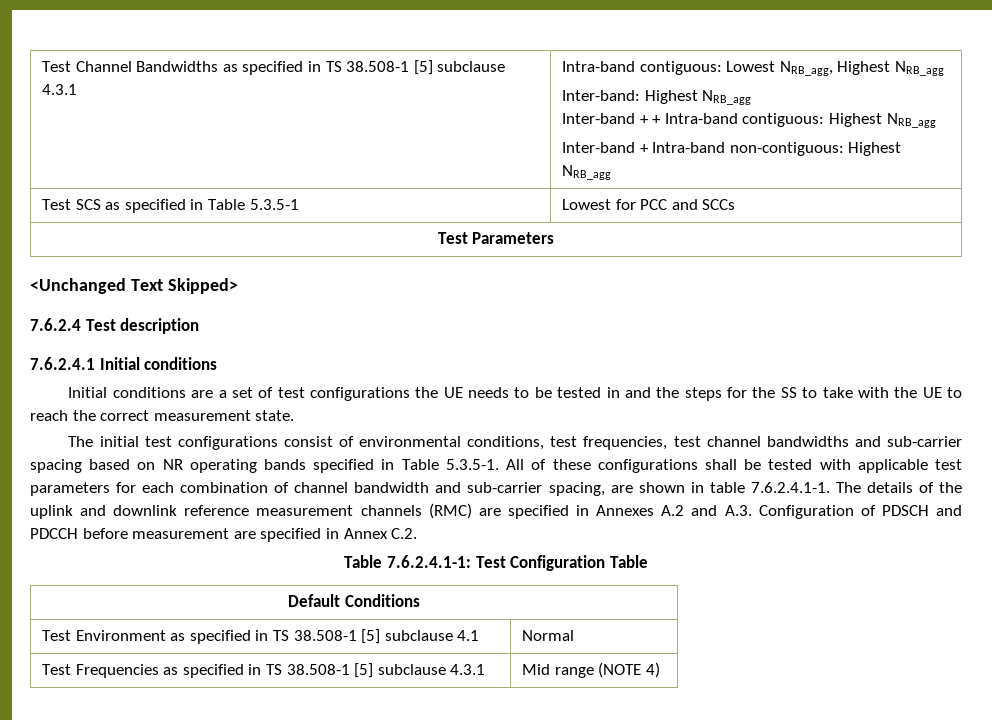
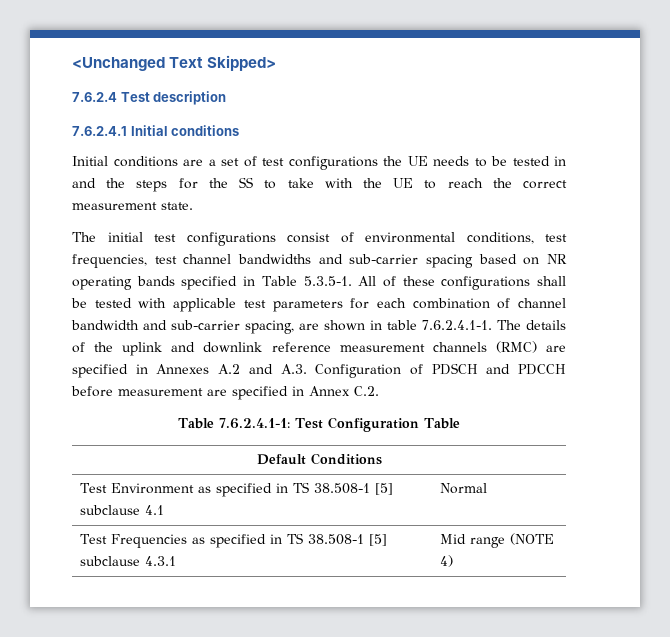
- Test Channel Bandwidths as specified in TS 38.508-1 [5] subclause 4.3.1 | Intra-band contiguous: Lowest NRB_agg, Highest NRB_agg
- Inter-band: Highest NRB_agg
- Inter-band + + Intra-band contiguous: Highest NRB_agg
- Inter-band + Intra-band non-contiguous: Highest NRB_agg
- Test SCS as specified in Table 5.3.5-1 | Lowest for PCC and SCCs
- Test Parameters

